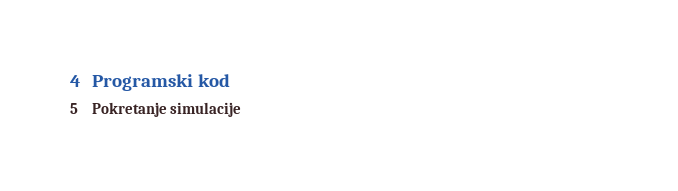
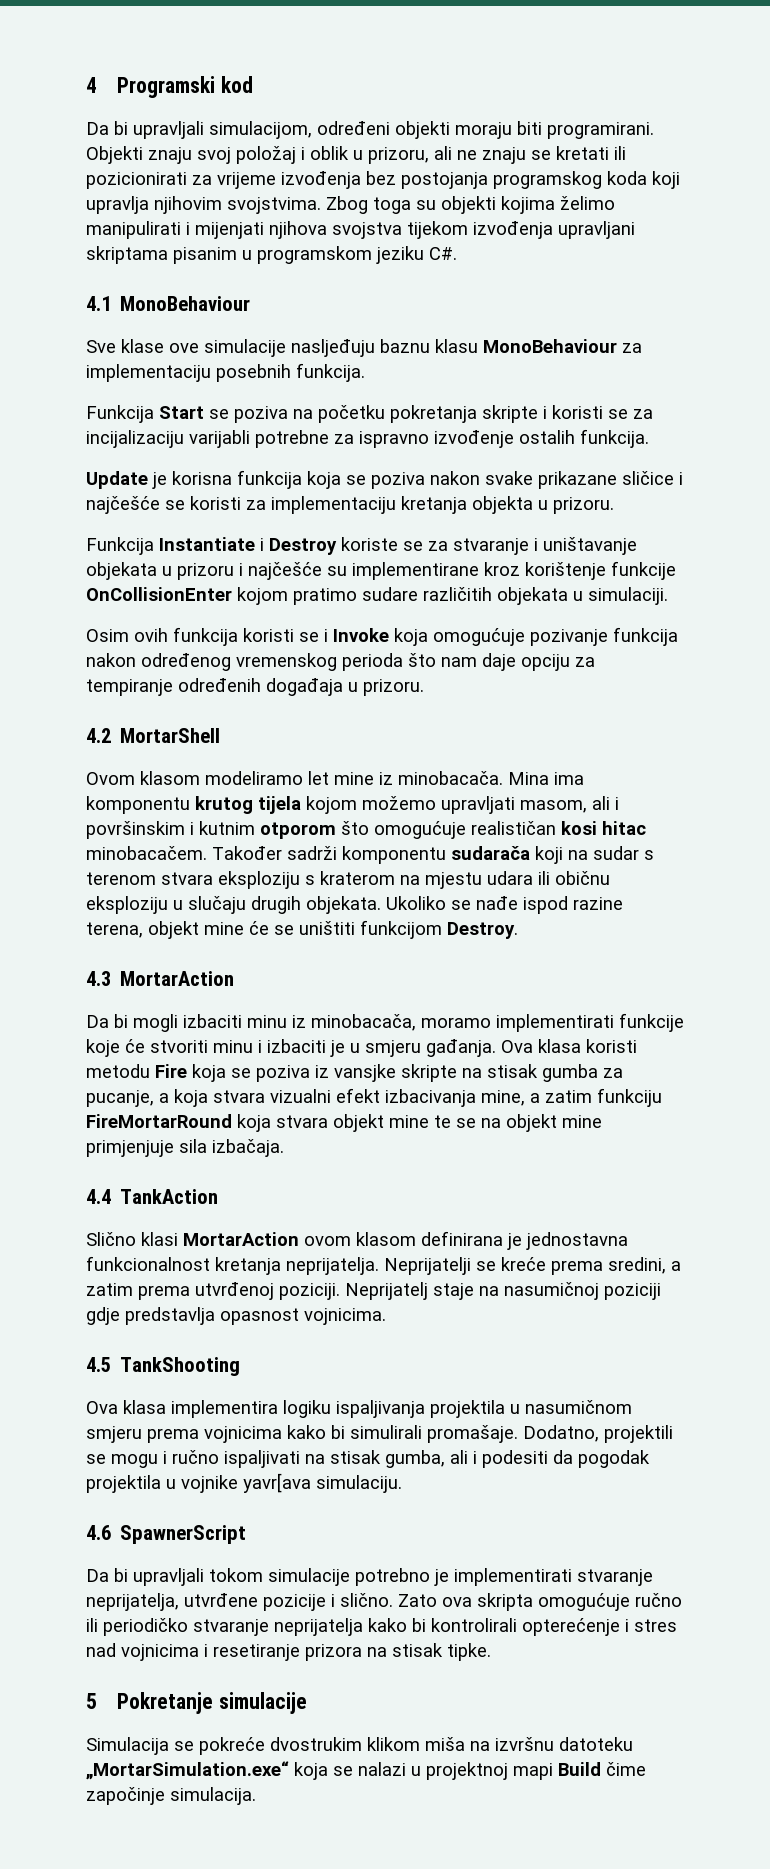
+ Da bi upravljali simulacijom, određeni objekti moraju biti programirani. Objekti znaju svoj položaj i oblik u prizoru, ali ne znaju se kretati ili pozicionirati za vrijeme izvođenja bez postojanja programskog koda koji upravlja njihovim svojstvima. Zbog toga su objekti kojima želimo manipulirati i mijenjati njihova svojstva tijekom izvođenja upravljani skriptama pisanim u programskom jeziku C#.
+ 4.1 MonoBehaviour
+ Sve klase ove simulacije nasljeđuju baznu klasu MonoBehaviour za implementaciju posebnih funkcija.
+ Funkcija Start se poziva na početku pokretanja skripte i koristi se za incijalizaciju varijabli potrebne za ispravno izvođenje ostalih funkcija.
+ Update je korisna funkcija koja se poziva nakon svake prikazane sličice i najčešće se koristi za implementaciju kretanja objekta u prizoru.
+ Funkcija Instantiate i Destroy koriste se za stvaranje i uništavanje objekata u prizoru i najčešće su implementirane kroz korištenje funkcije OnCollisionEnter kojom pratimo sudare različitih objekata u simulaciji.
+ Osim ovih funkcija koristi se i Invoke koja omogućuje pozivanje funkcija nakon određenog vremenskog perioda što nam daje opciju za tempiranje određenih događaja u prizoru.
+ 4.2 MortarShell
+ Ovom klasom modeliramo let mine iz minobacača. Mina ima komponentu krutog tijela kojom možemo upravljati masom, ali i površinskim i kutnim otporom što omogućuje realističan kosi hitac minobacačem. Također sadrži komponentu sudarača koji na sudar s terenom stvara eksploziju s kraterom na mjestu udara ili običnu eksploziju u slučaju drugih objekata. Ukoliko se nađe ispod razine terena, objekt mine će se uništiti funkcijom Destroy.
+ 4.3 MortarAction
+ Da bi mogli izbaciti minu iz minobacača, moramo implementirati funkcije koje će stvoriti minu i izbaciti je u smjeru gađanja. Ova klasa koristi metodu Fire koja se poziva iz vansjke skripte na stisak gumba za pucanje, a koja stvara vizualni efekt izbacivanja mine, a zatim funkciju FireMortarRound koja stvara objekt mine te se na objekt mine primjenjuje sila izbačaja.
+ 4.4 TankAction
+ Slično klasi MortarAction ovom klasom definirana je jednostavna funkcionalnost kretanja neprijatelja. Neprijatelji se kreće prema sredini, a zatim prema utvrđenoj poziciji. Neprijatelj staje na nasumičnoj poziciji gdje predstavlja opasnost vojnicima.
+ 4.5 TankShooting
+ Ova klasa implementira logiku ispaljivanja projektila u nasumičnom smjeru prema vojnicima kako bi simulirali promašaje. Dodatno, projektili se mogu i ručno ispaljivati na stisak gumba, ali i podesiti da pogodak projektila u vojnike yavr[ava simulaciju.
+ 4.6 SpawnerScript
+ Da bi upravljali tokom simulacije potrebno je implementirati stvaranje neprijatelja, utvrđene pozicije i slično. Zato ova skripta omogućuje ručno ili periodičko stvaranje neprijatelja kako bi kontrolirali opterećenje i stres nad vojnicima i resetiranje prizora na stisak tipke.
  5 Pokretanje simulacije
+ Simulacija se pokreće dvostrukim klikom miša na izvršnu datoteku „MortarSimulation.exe“ koja se nalazi u projektnoj mapi Build čime započinje simulacija.

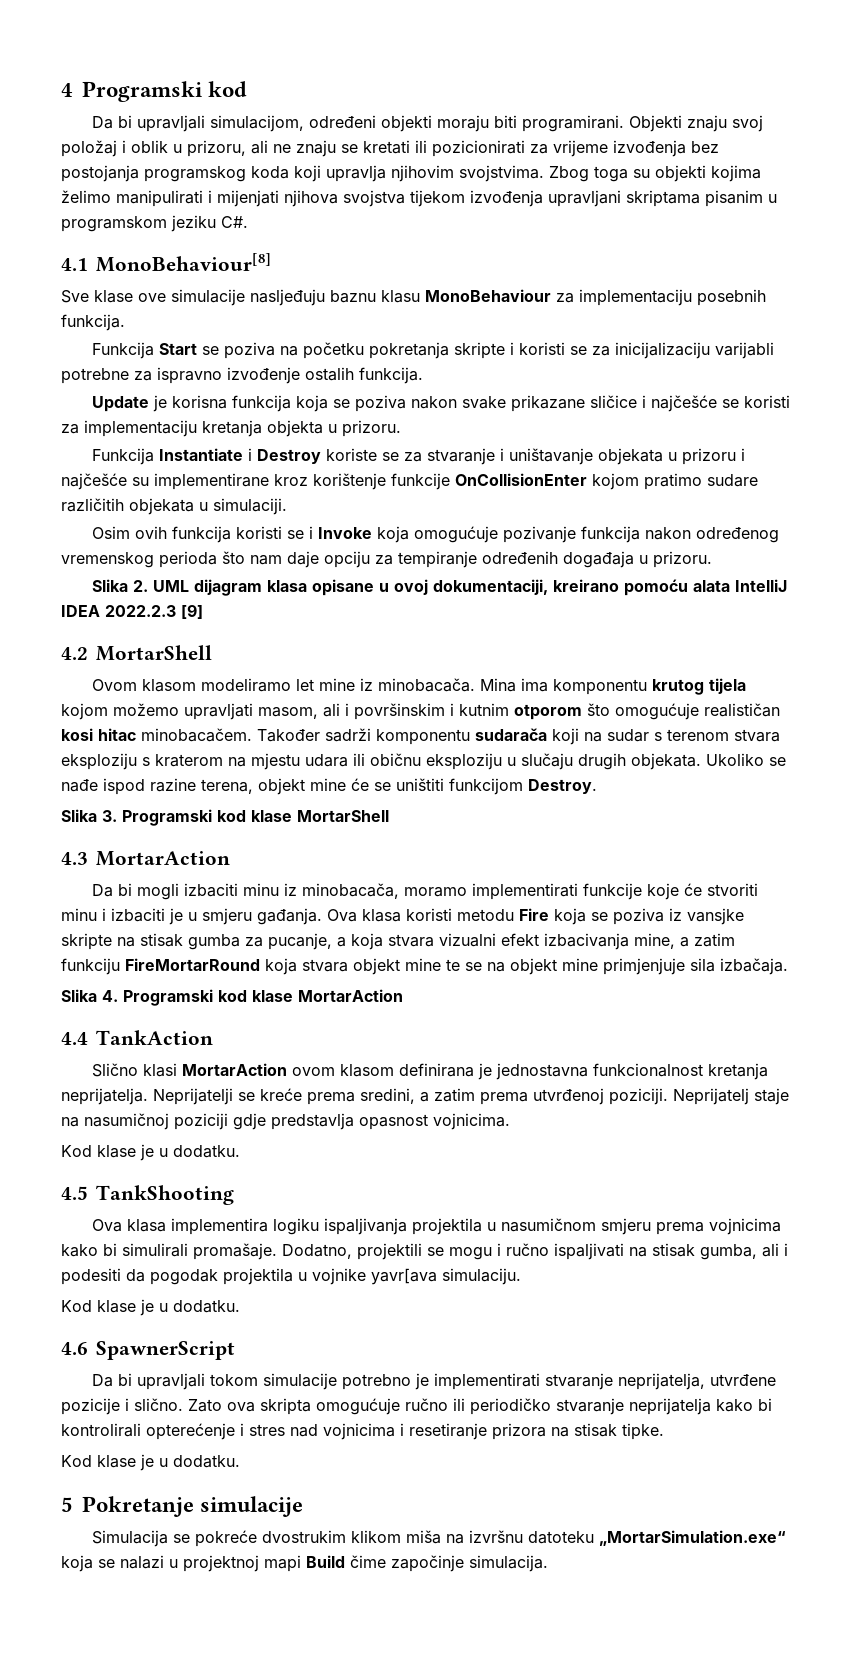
- 4.1 MonoBehaviour
+ 4.1 MonoBehaviour[8]
- Funkcija Start se poziva na početku pokretanja skripte i koristi se za incijalizaciju varijabli potrebne za ispravno izvođenje ostalih funkcija.
+ Funkcija Start se poziva na početku pokretanja skripte i koristi se za inicijalizaciju varijabli potrebne za ispravno izvođenje ostalih funkcija.
+ Slika 2. UML dijagram klasa opisane u ovoj dokumentaciji, kreirano pomoću alata IntelliJ IDEA 2022.2.3 [9]
+ Slika 3. Programski kod klase MortarShell
+ Slika 4. Programski kod klase MortarAction
  Neprijatelj staje na nasumičnoj poziciji gdje predstavlja opasnost vojnicima.
+ Kod klase je u dodatku.
  Dodatno, projektili se mogu i ručno ispaljivati na stisak gumba, ali i podesiti da pogodak projektila u vojnike yavr[ava simulaciju.
+ Kod klase je u dodatku.
  Zato ova skripta omogućuje ručno ili periodičko stvaranje neprijatelja kako bi kontrolirali opterećenje i stres nad vojnicima i resetiranje prizora na stisak tipke.
+ Kod klase je u dodatku.

